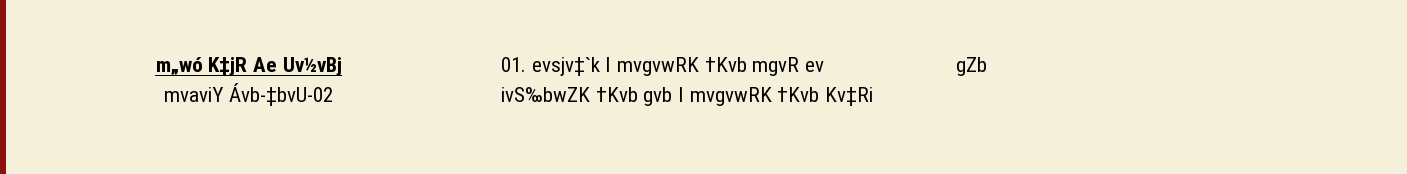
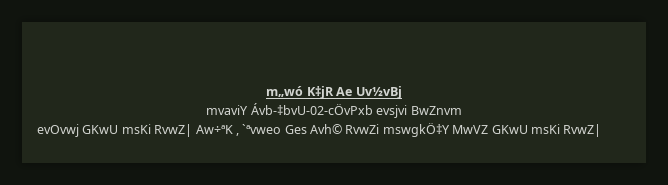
- mvaviY Ávb-‡bvU-02
- 01. evsjv‡`k I mvgvwRK †Kvb mgvR ev ivS‰bwZK †Kvb gvb I mvgvwRK †Kvb Kv‡Ri gZb
+ mvaviY Ávb-‡bvU-02-cÖvPxb evsjvi BwZnvm
+ evOvwj GKwU msKi RvwZ| Aw÷ªK , `ªvweo Ges Avh© RvwZi mswgkÖ‡Y MwVZ GKwU msKi RvwZ|

